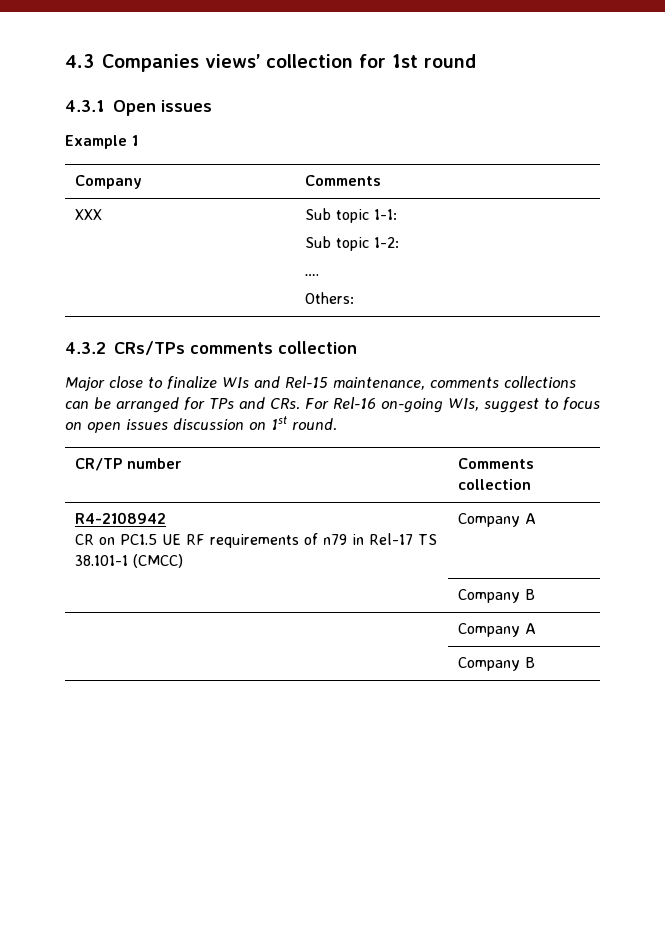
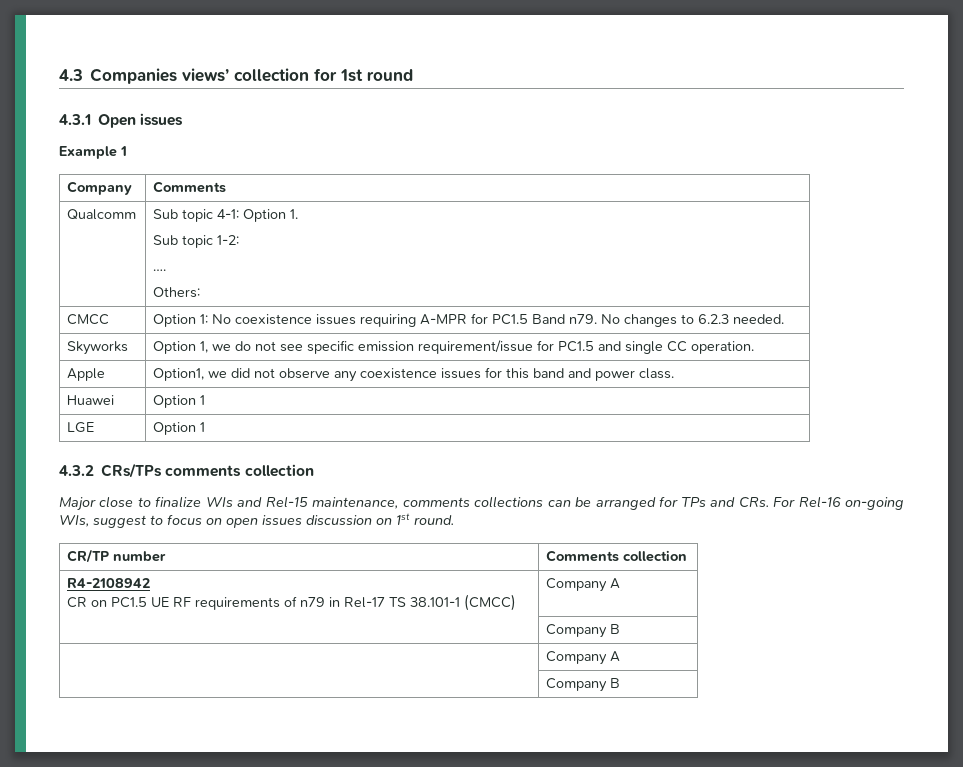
- XXX | Sub topic 1-1:
+ Qualcomm | Sub topic 4-1: Option 1.
+ CMCC | Option 1: No coexistence issues requiring A-MPR for PC1.5 Band n79. No changes to 6.2.3 needed.
+ Skyworks | Option 1, we do not see specific emission requirement/issue for PC1.5 and single CC operation.
+ Apple | Option1, we did not observe any coexistence issues for this band and power class.
+ Huawei | Option 1
+ LGE | Option 1

